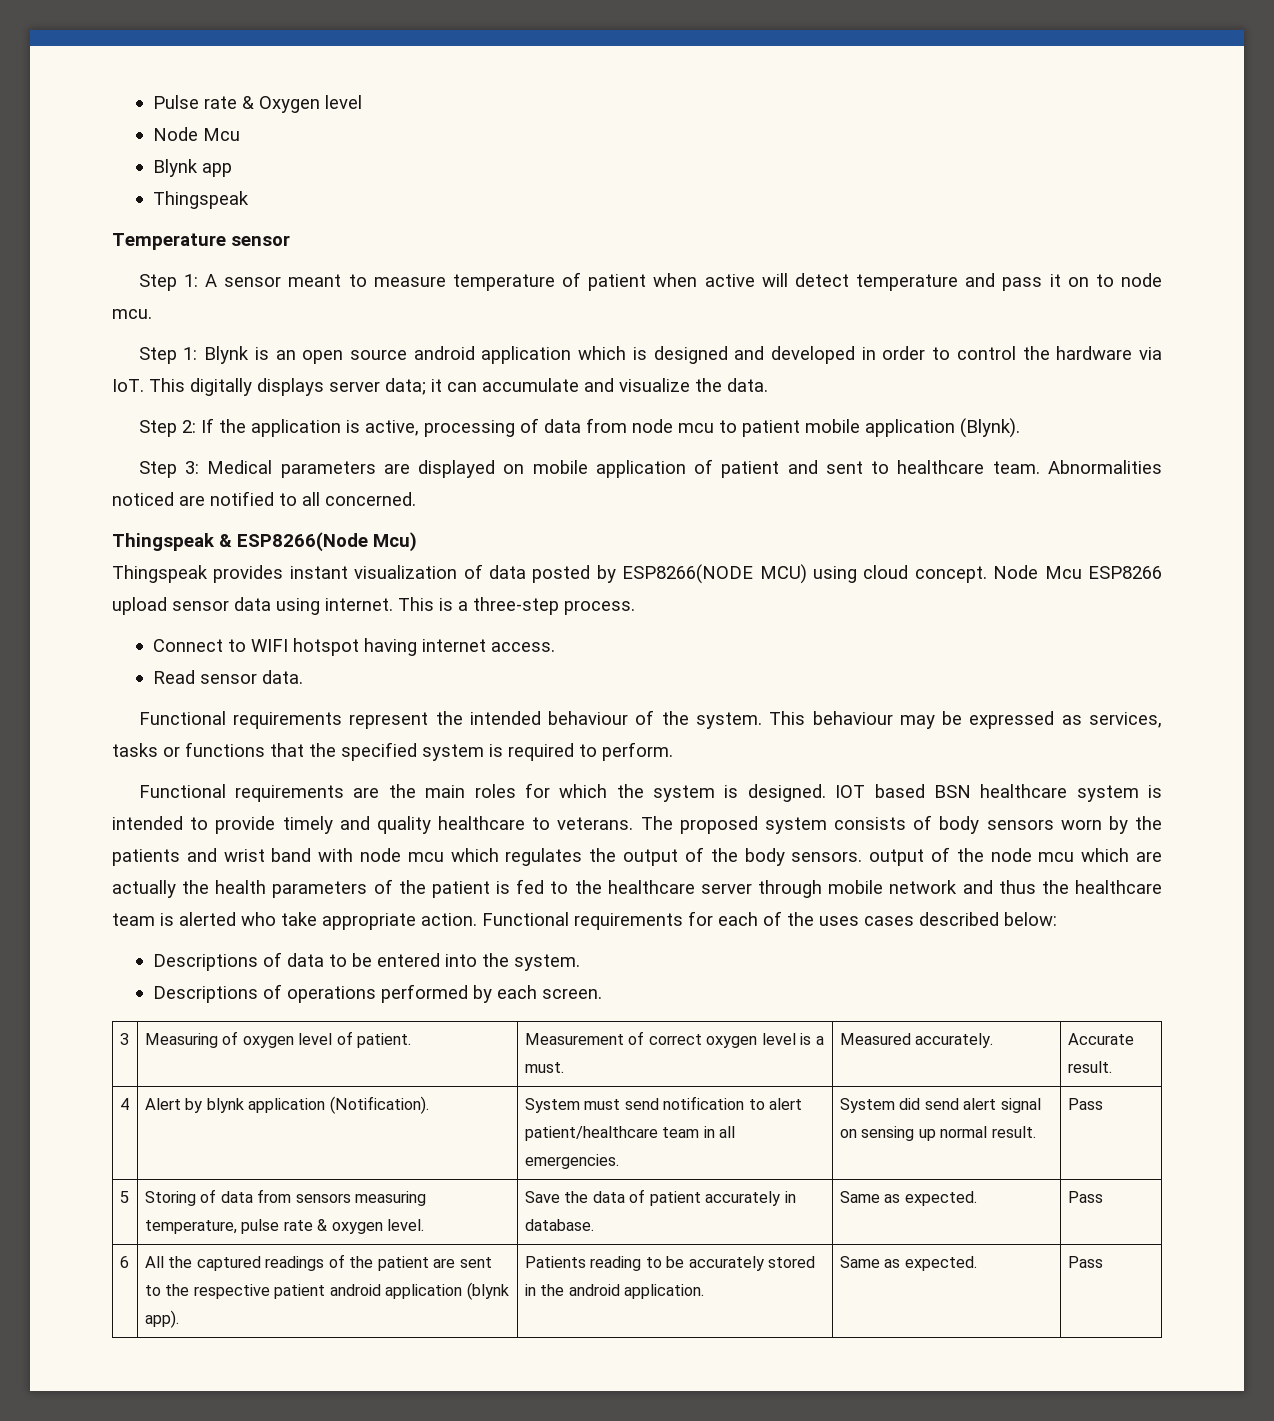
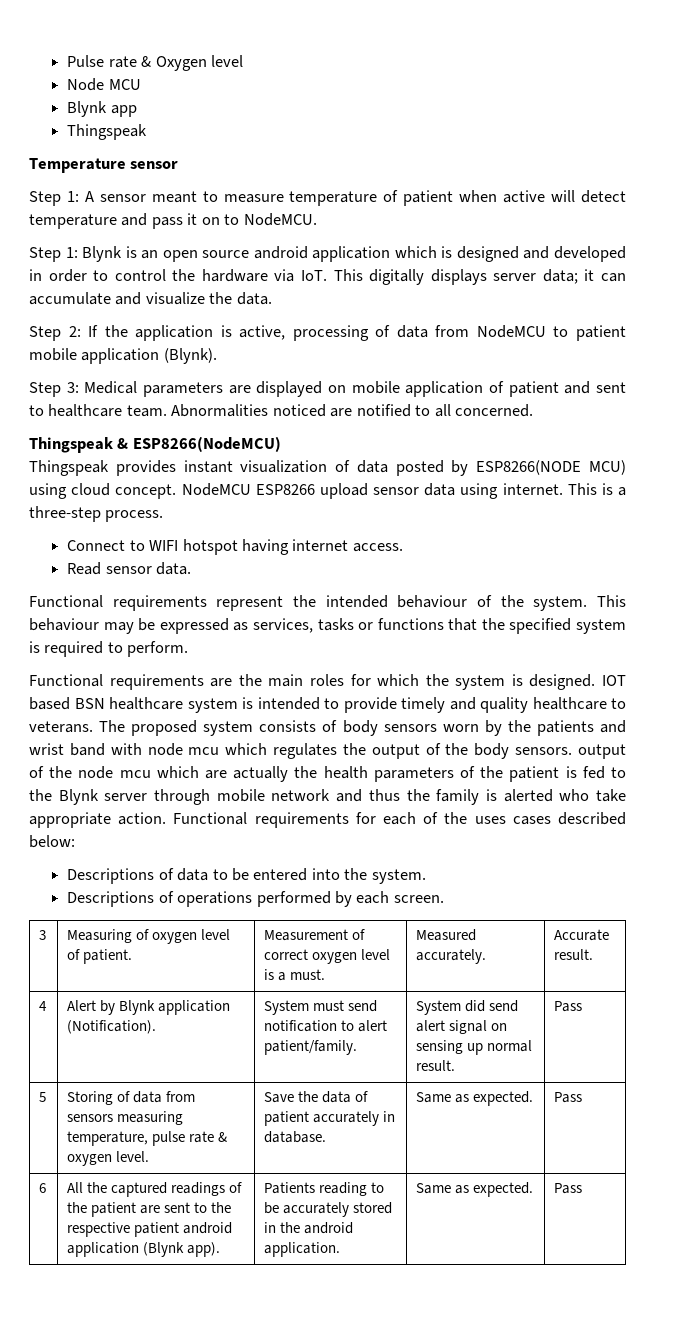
  Pulse rate & Oxygen level
- Node Mcu
+ Node MCU
- Step 1: A sensor meant to measure temperature of patient when active will detect temperature and pass it on to node mcu.
+ Step 1: A sensor meant to measure temperature of patient when active will detect temperature and pass it on to NodeMCU.
- Step 2: If the application is active, processing of data from node mcu to patient mobile application (Blynk).
+ Step 2: If the application is active, processing of data from NodeMCU to patient mobile application (Blynk).
- Thingspeak & ESP8266(Node Mcu)
+ Thingspeak & ESP8266(NodeMCU)
- Node Mcu ESP8266 upload sensor data using internet.
+ NodeMCU ESP8266 upload sensor data using internet.
- The proposed system consists of body sensors worn by the patients and wrist band with node mcu which regulates the output of the body sensors. output of the node mcu which are actually the health parameters of the patient is fed to the healthcare server through mobile network and thus the healthcare team is alerted who take appropriate action.
+ The proposed system consists of body sensors worn by the patients and wrist band with node mcu which regulates the output of the body sensors. output of the node mcu which are actually the health parameters of the patient is fed to the Blynk server through mobile network and thus the family is alerted who take appropriate action.
- 4 | Alert by blynk application (Notification). | System must send notification to alert patient/healthcare team in all emergencies. | System did send alert signal on sensing up normal result. | Pass
+ 4 | Alert by Blynk application (Notification). | System must send notification to alert patient/family. | System did send alert signal on sensing up normal result. | Pass
- 6 | All the captured readings of the patient are sent to the respective patient android application (blynk app). | Patients reading to be accurately stored in the android application. | Same as expected. | Pass
+ 6 | All the captured readings of the patient are sent to the respective patient android application (Blynk app). | Patients reading to be accurately stored in the android application. | Same as expected. | Pass

